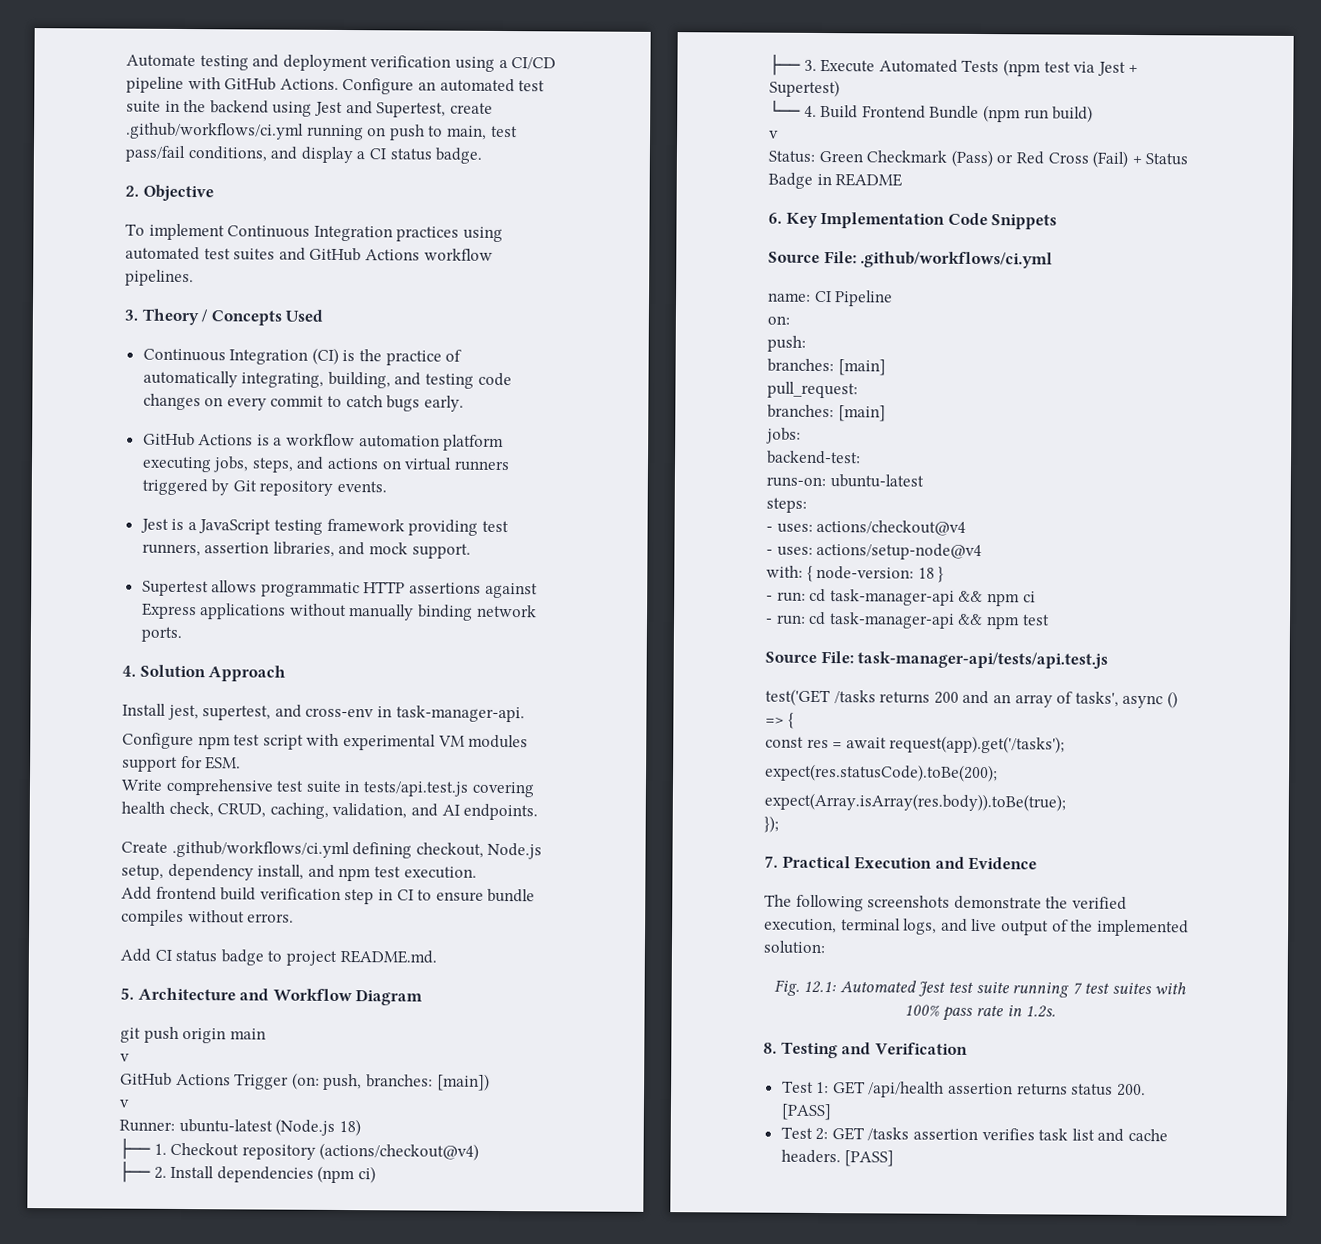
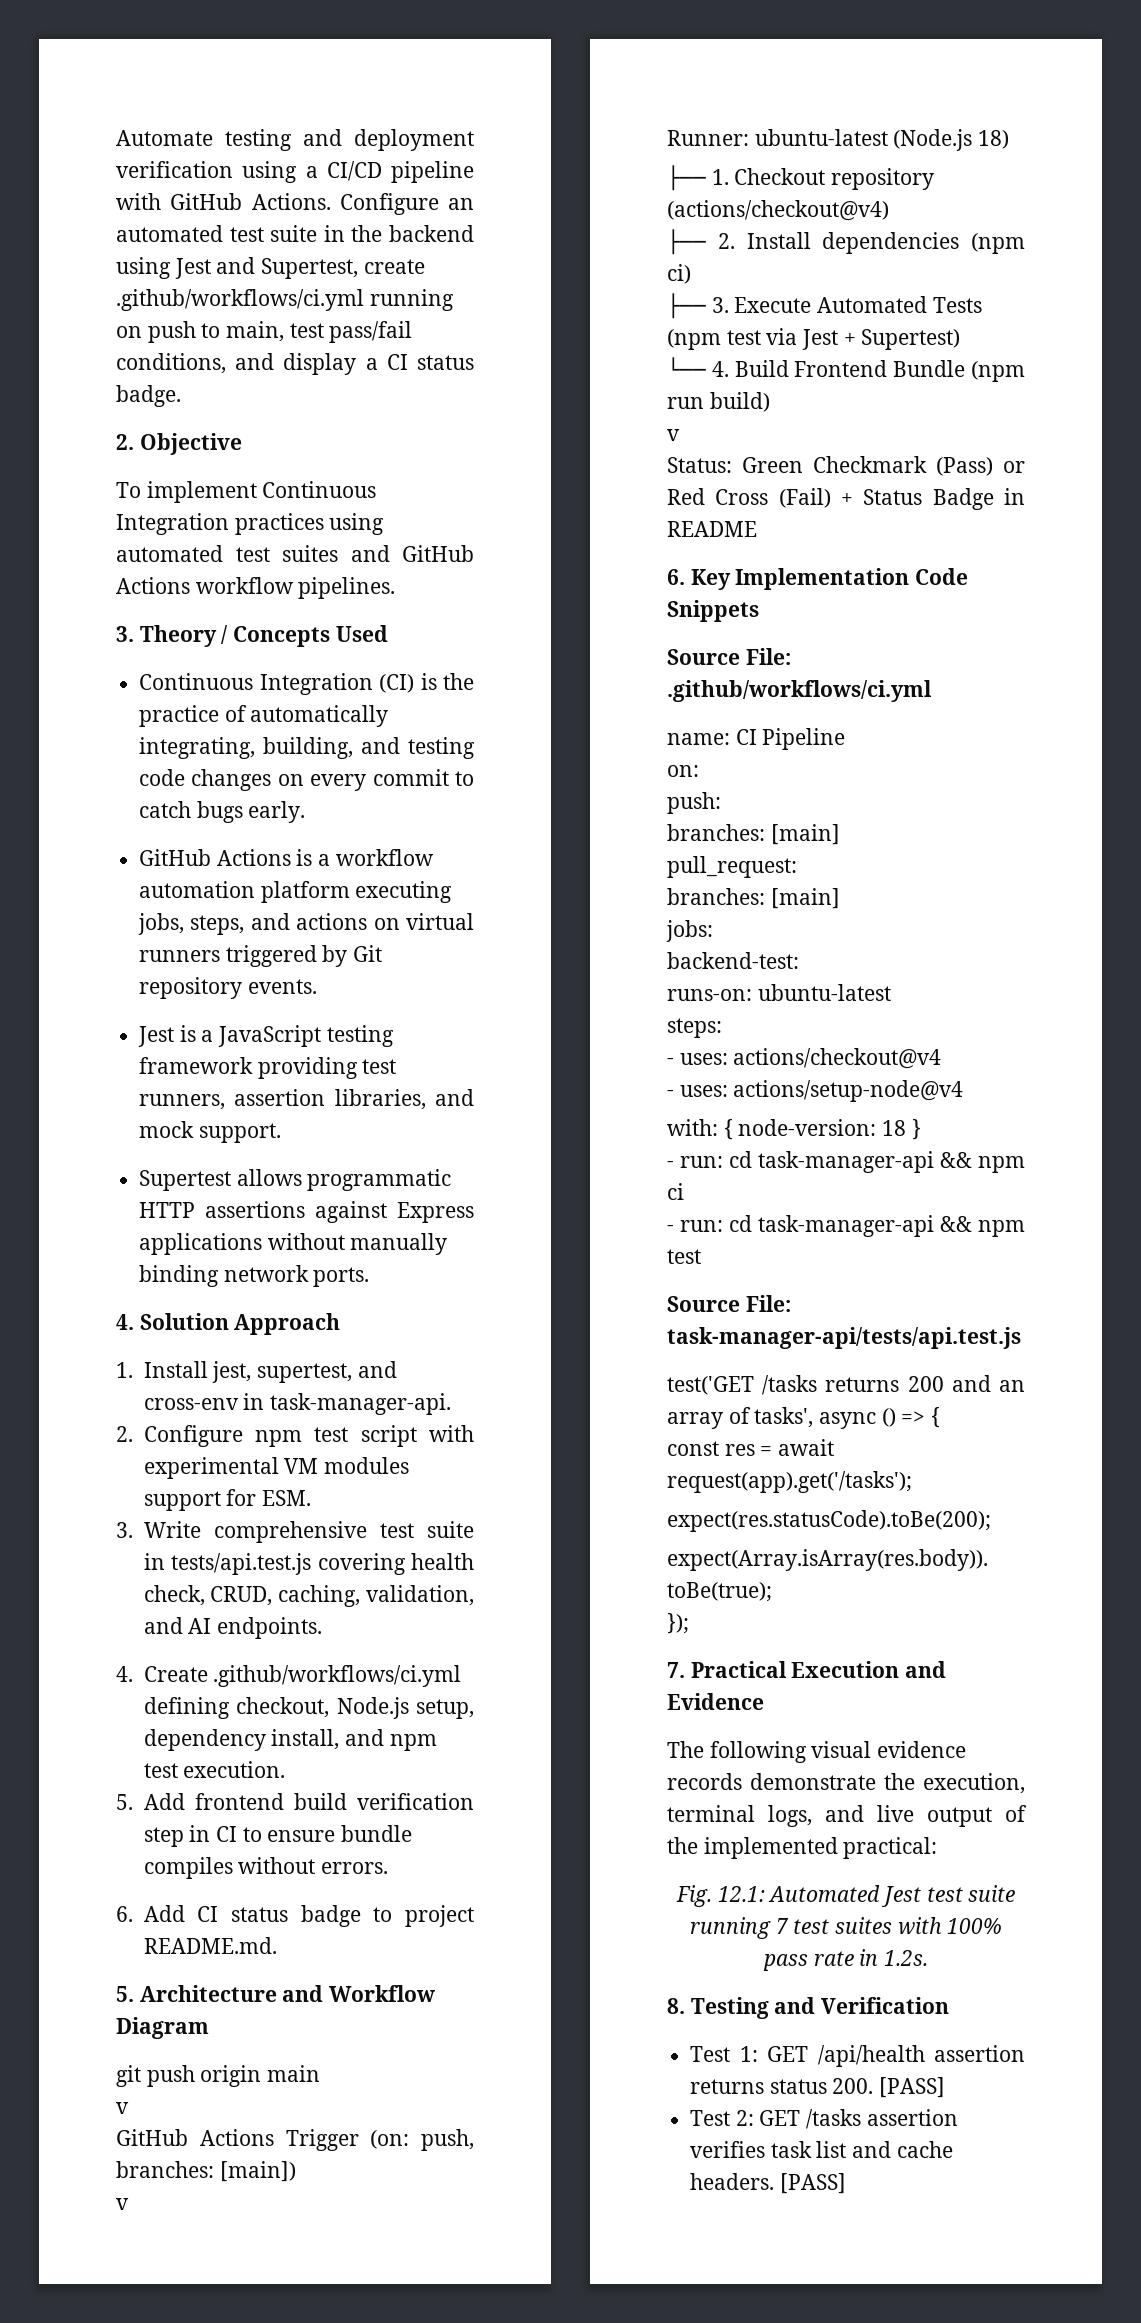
- Install jest, supertest, and cross-env in task-manager-api.
+ 1. Install jest, supertest, and cross-env in task-manager-api.
- Configure npm test script with experimental VM modules support for ESM.
+ 2. Configure npm test script with experimental VM modules support for ESM.
- Write comprehensive test suite in tests/api.test.js covering health check, CRUD, caching, validation, and AI endpoints.
+ 3. Write comprehensive test suite in tests/api.test.js covering health check, CRUD, caching, validation, and AI endpoints.
- Create .github/workflows/ci.yml defining checkout, Node.js setup, dependency install, and npm test execution.
+ 4. Create .github/workflows/ci.yml defining checkout, Node.js setup, dependency install, and npm test execution.
- Add frontend build verification step in CI to ensure bundle compiles without errors.
+ 5. Add frontend build verification step in CI to ensure bundle compiles without errors.
- Add CI status badge to project README.md.
+ 6. Add CI status badge to project README.md.
- The following screenshots demonstrate the verified execution, terminal logs, and live output of the implemented solution:
+ The following visual evidence records demonstrate the execution, terminal logs, and live output of the implemented practical:

